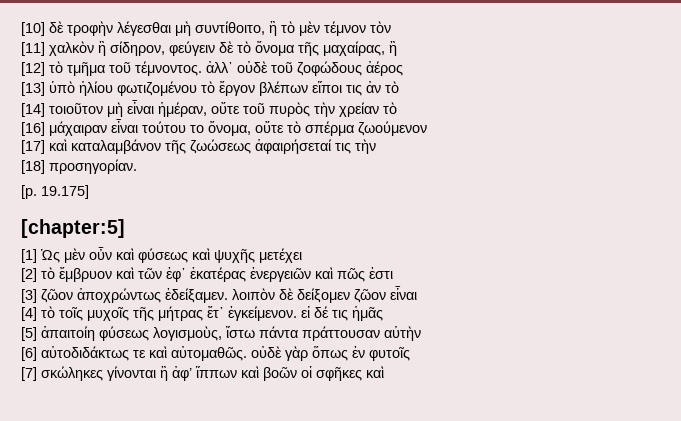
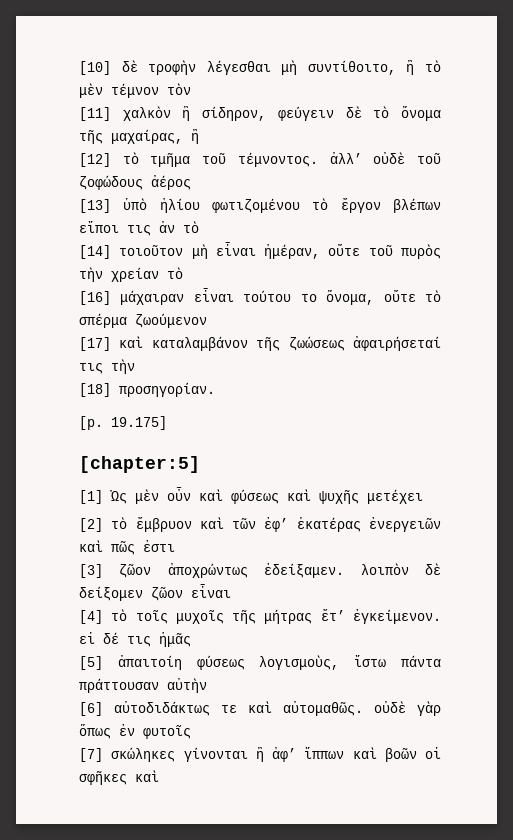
- [12] τὸ τμῆμα τοῦ τέμνοντος. ἀλλ᾽ οὐδὲ τοῦ ζοφώδους ἀέρος
+ [12] τὸ τμῆμα τοῦ τέμνοντος. ἀλλ’ οὐδὲ τοῦ ζοφώδους ἀέρος
- [2] τὸ ἔμβρυον καὶ τῶν ἐφ᾽ ἑκατέρας ἐνεργειῶν καὶ πῶς ἐστι
+ [2] τὸ ἔμβρυον καὶ τῶν ἐφ’ ἑκατέρας ἐνεργειῶν καὶ πῶς ἐστι
- [4] τὸ τοῖς μυχοῖς τῆς μήτρας ἔτ᾽ ἐγκείμενον. εἰ δέ τις ἡμᾶς
+ [4] τὸ τοῖς μυχοῖς τῆς μήτρας ἔτ’ ἐγκείμενον. εἰ δέ τις ἡμᾶς

